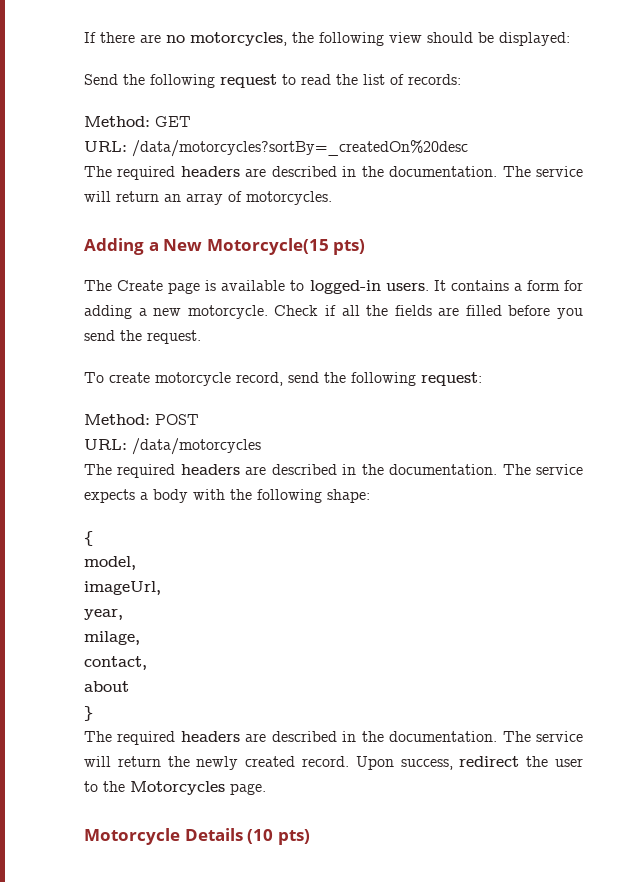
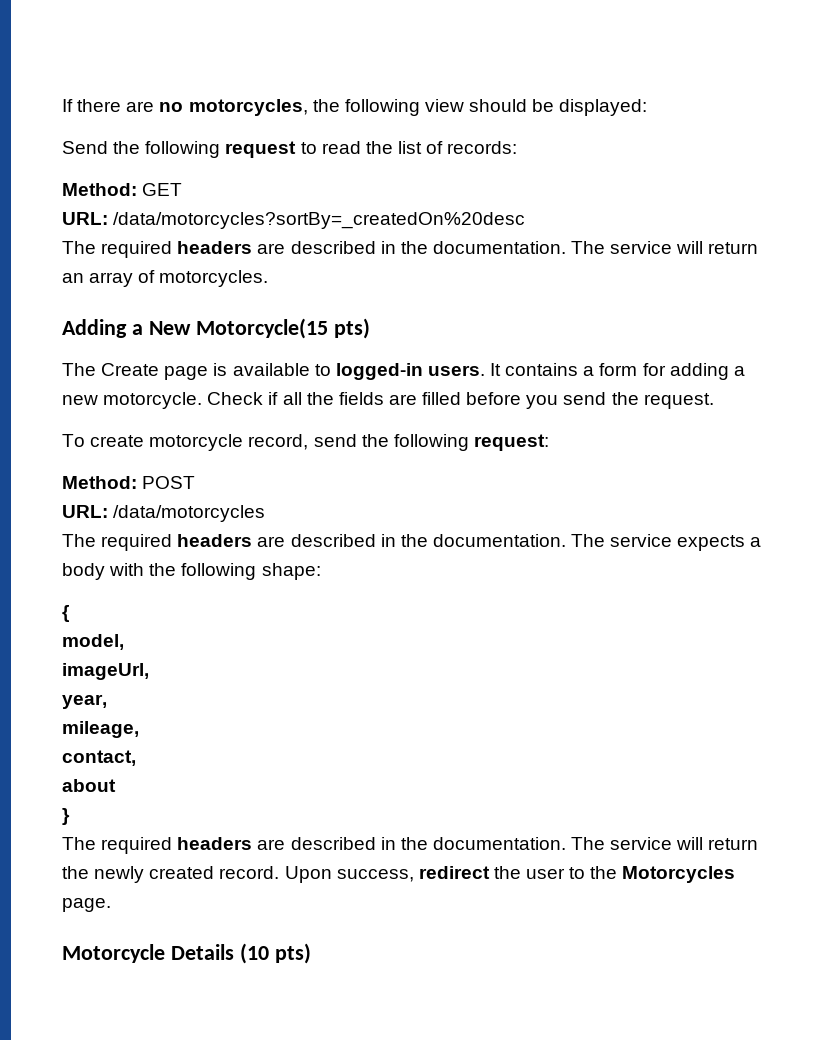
- milage,
+ mileage,

